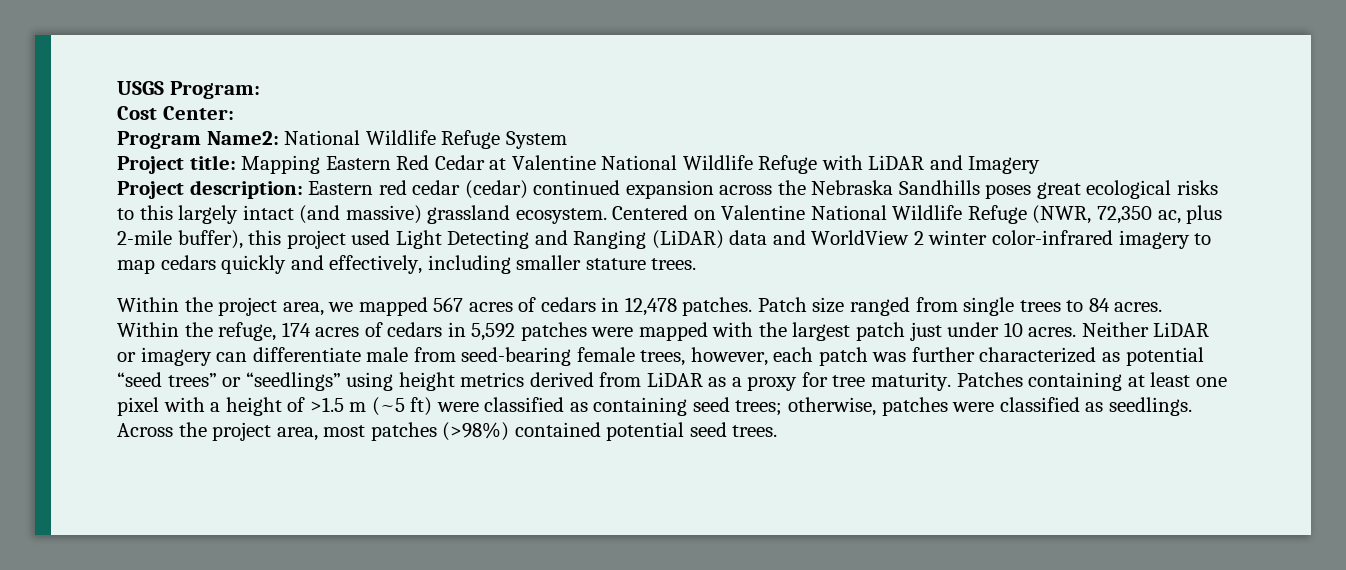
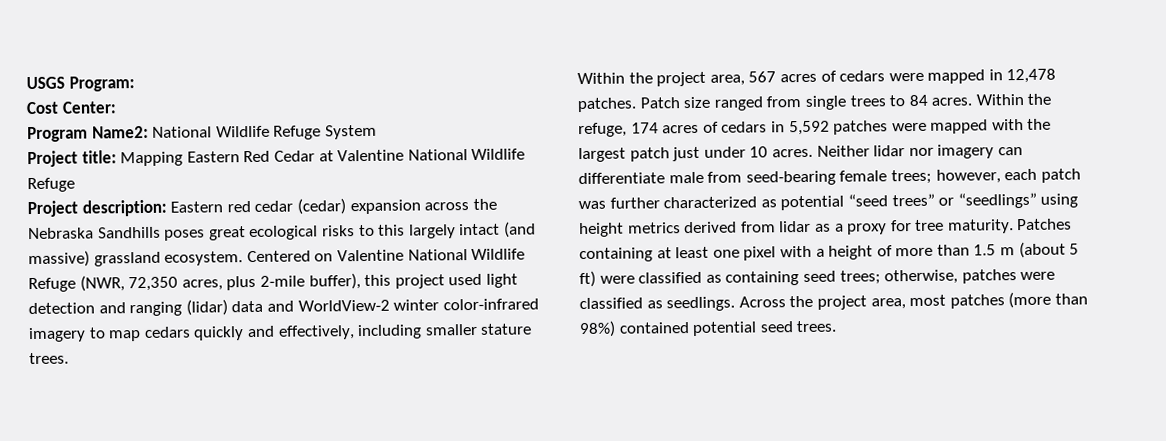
- Project title: Mapping Eastern Red Cedar at Valentine National Wildlife Refuge with LiDAR and Imagery
+ Project title: Mapping Eastern Red Cedar at Valentine National Wildlife Refuge
- Project description: Eastern red cedar (cedar) continued expansion across the Nebraska Sandhills poses great ecological risks to this largely intact (and massive) grassland ecosystem.
+ Project description: Eastern red cedar (cedar) expansion across the Nebraska Sandhills poses great ecological risks to this largely intact (and massive) grassland ecosystem.
- Centered on Valentine National Wildlife Refuge (NWR, 72,350 ac, plus 2-mile buffer), this project used Light Detecting and Ranging (LiDAR) data and WorldView 2 winter color-infrared imagery to map cedars quickly and effectively, including smaller stature trees.
+ Centered on Valentine National Wildlife Refuge (NWR, 72,350 acres, plus 2-mile buffer), this project used light detection and ranging (lidar) data and WorldView-2 winter color-infrared imagery to map cedars quickly and effectively, including smaller stature trees.
- Within the project area, we mapped 567 acres of cedars in 12,478 patches.
+ Within the project area, 567 acres of cedars were mapped in 12,478 patches.
- Neither LiDAR or imagery can differentiate male from seed-bearing female trees, however, each patch was further characterized as potential “seed trees” or “seedlings” using height metrics derived from LiDAR as a proxy for tree maturity.
+ Neither lidar nor imagery can differentiate male from seed-bearing female trees; however, each patch was further characterized as potential “seed trees” or “seedlings” using height metrics derived from lidar as a proxy for tree maturity.
- Patches containing at least one pixel with a height of >1.5 m (~5 ft) were classified as containing seed trees; otherwise, patches were classified as seedlings.
+ Patches containing at least one pixel with a height of more than 1.5 m (about 5 ft) were classified as containing seed trees; otherwise, patches were classified as seedlings.
- Across the project area, most patches (>98%) contained potential seed trees.
+ Across the project area, most patches (more than 98%) contained potential seed trees.

